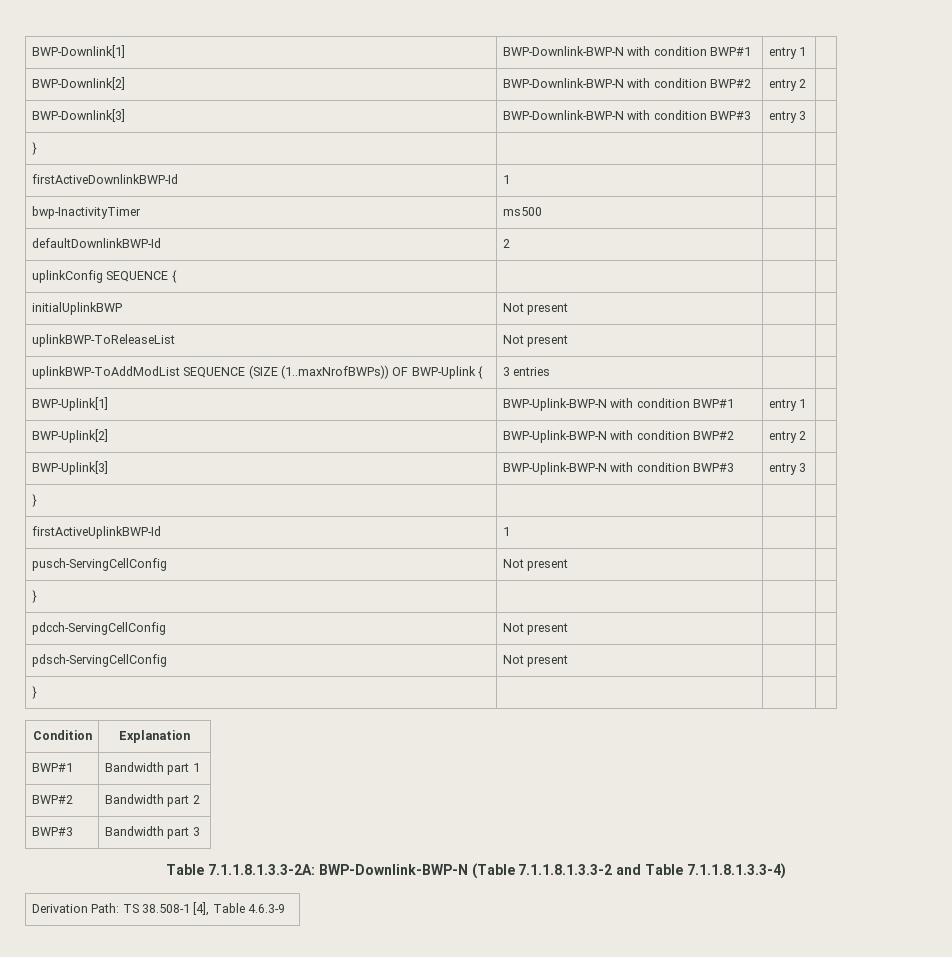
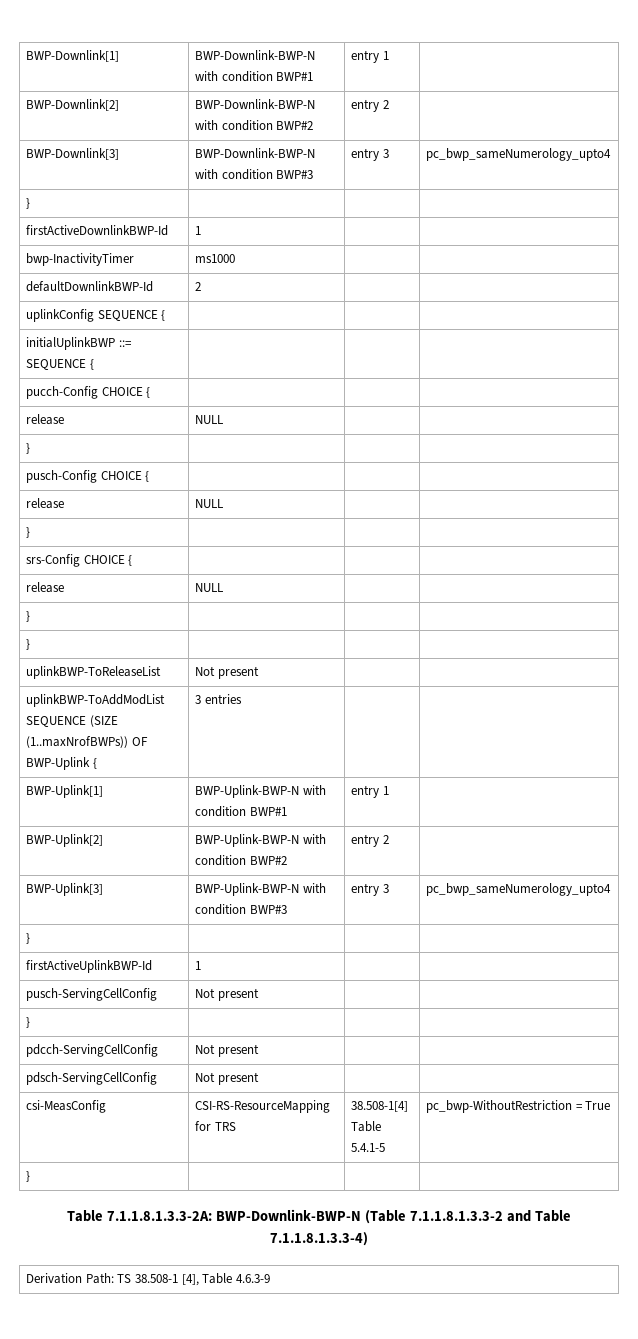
- BWP-Downlink[3] | BWP-Downlink-BWP-N with condition BWP#3 | entry 3 |
+ BWP-Downlink[3] | BWP-Downlink-BWP-N with condition BWP#3 | entry 3 | pc_bwp_sameNumerology_upto4
- bwp-InactivityTimer | ms500 | |
+ bwp-InactivityTimer | ms1000 | |
- initialUplinkBWP | Not present | |
+ initialUplinkBWP ::= SEQUENCE { | | |
+ pucch-Config CHOICE { | | |
+ release | NULL | |
+ } | | |
+ pusch-Config CHOICE { | | |
+ release | NULL | |
+ } | | |
+ srs-Config CHOICE { | | |
+ release | NULL | |
+ } | | |
+ } | | |
- BWP-Uplink[3] | BWP-Uplink-BWP-N with condition BWP#3 | entry 3 |
+ BWP-Uplink[3] | BWP-Uplink-BWP-N with condition BWP#3 | entry 3 | pc_bwp_sameNumerology_upto4
  pdsch-ServingCellConfig | Not present | |
+ csi-MeasConfig | CSI-RS-ResourceMapping for TRS | 38.508-1[4] Table 5.4.1-5 | pc_bwp-WithoutRestriction = True
  } | | |
- Condition | Explanation
- BWP#1 | Bandwidth part 1
- BWP#2 | Bandwidth part 2
- BWP#3 | Bandwidth part 3

